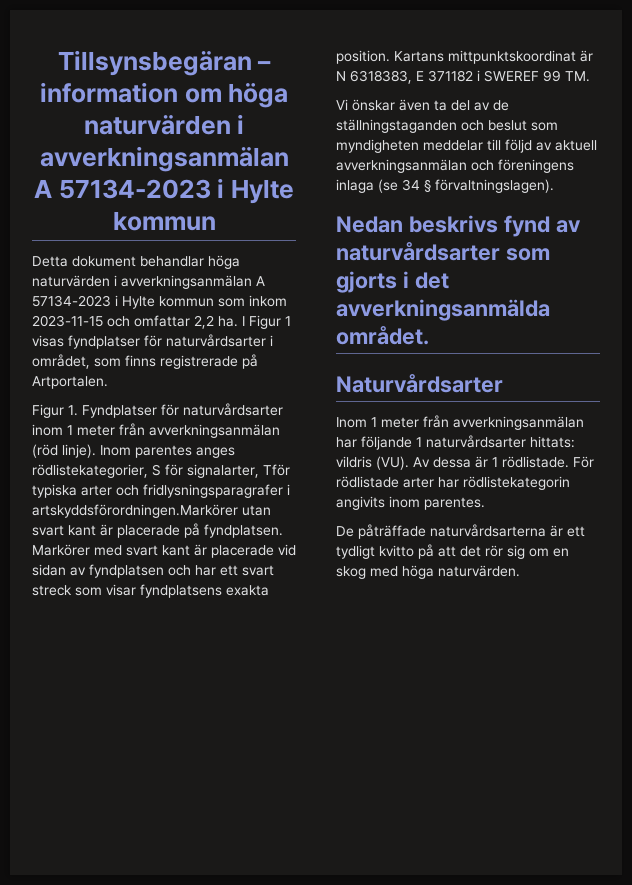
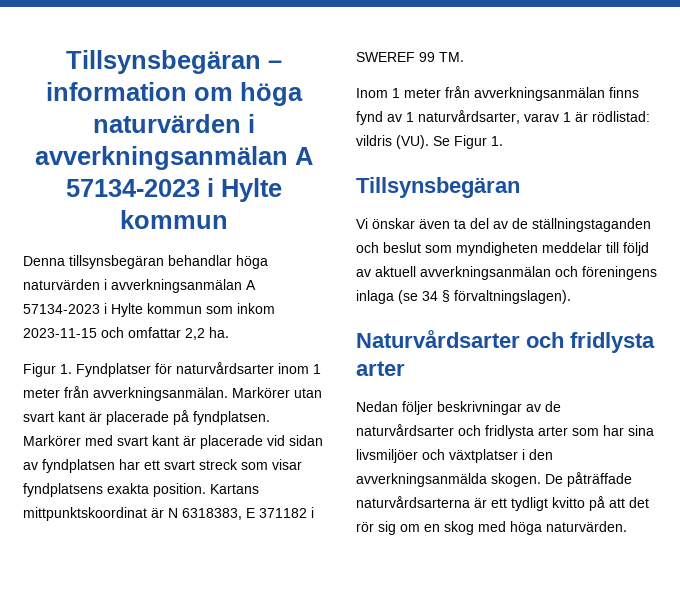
- Detta dokument behandlar höga naturvärden i avverkningsanmälan A 57134-2023 i Hylte kommun som inkom 2023-11-15 och omfattar 2,2 ha. I Figur 1 visas fyndplatser för naturvårdsarter i området, som finns registrerade på Artportalen.
+ Denna tillsynsbegäran behandlar höga naturvärden i avverkningsanmälan A 57134-2023 i Hylte kommun som inkom 2023-11-15 och omfattar 2,2 ha.
- Figur 1. Fyndplatser för naturvårdsarter inom 1 meter från avverkningsanmälan (röd linje). Inom parentes anges rödlistekategorier, S för signalarter, Tför typiska arter och fridlysningsparagrafer i artskyddsförordningen.Markörer utan svart kant är placerade på fyndplatsen.
+ Figur 1. Fyndplatser för naturvårdsarter inom 1 meter från avverkningsanmälan. Markörer utan svart kant är placerade på fyndplatsen.
- Markörer med svart kant är placerade vid sidan av fyndplatsen och har ett svart streck som visar fyndplatsens exakta position.
+ Markörer med svart kant är placerade vid sidan av fyndplatsen har ett svart streck som visar fyndplatsens exakta position.
+ Inom 1 meter från avverkningsanmälan finns fynd av 1 naturvårdsarter, varav 1 är rödlistad: vildris (VU). Se Figur 1.
+ Tillsynsbegäran
- Nedan beskrivs fynd av naturvårdsarter som gjorts i det avverkningsanmälda området.
- Naturvårdsarter
- Inom 1 meter från avverkningsanmälan har följande 1 naturvårdsarter hittats: vildris (VU). Av dessa är 1 rödlistade. För rödlistade arter har rödlistekategorin angivits inom parentes.
- De påträffade naturvårdsarterna är ett tydligt kvitto på att det rör sig om en skog med höga naturvärden.
+ Naturvårdsarter och fridlysta arter
+ Nedan följer beskrivningar av de naturvårdsarter och fridlysta arter som har sina livsmiljöer och växtplatser i den avverkningsanmälda skogen. De påträffade naturvårdsarterna är ett tydligt kvitto på att det rör sig om en skog med höga naturvärden.

